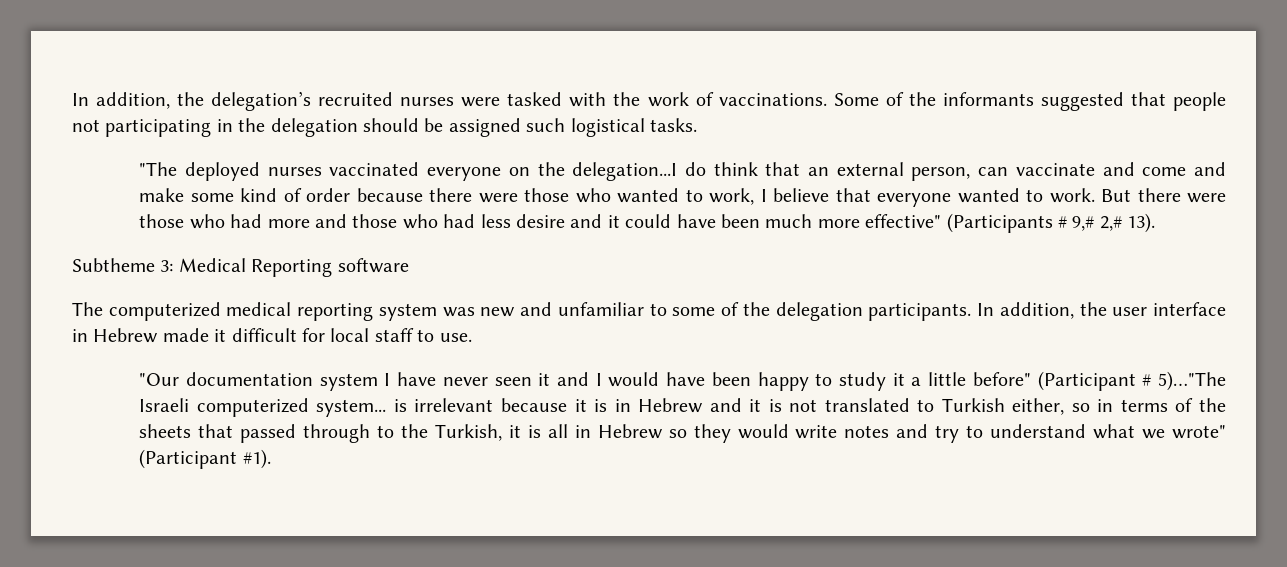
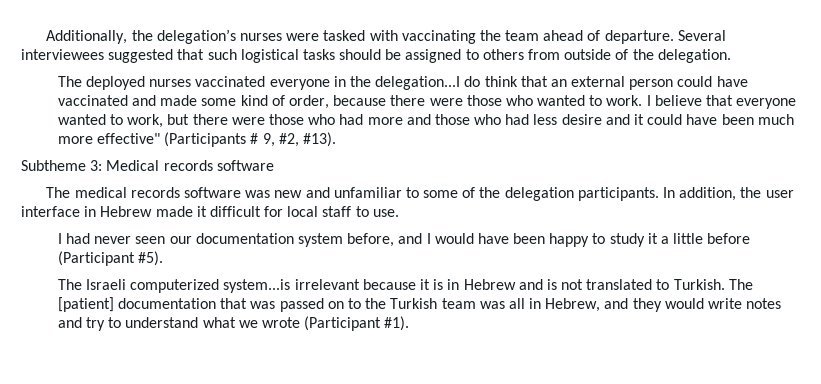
- In addition, the delegation’s recruited nurses were tasked with the work of vaccinations. Some of the informants suggested that people not participating in the delegation should be assigned such logistical tasks.
- "The deployed nurses vaccinated everyone on the delegation...I do think that an external person, can vaccinate and come and make some kind of order because there were those who wanted to work, I believe that everyone wanted to work. But there were those who had more and those who had less desire and it could have been much more effective" (Participants # 9,# 2,# 13).
+ Additionally, the delegation’s nurses were tasked with vaccinating the team ahead of departure. Several interviewees suggested that such logistical tasks should be assigned to others from outside of the delegation.
+ The deployed nurses vaccinated everyone in the delegation...I do think that an external person could have vaccinated and made some kind of order, because there were those who wanted to work. I believe that everyone wanted to work, but there were those who had more and those who had less desire and it could have been much more effective" (Participants # 9, #2, #13).
- Subtheme 3: Medical Reporting software
+ Subtheme 3: Medical records software
- The computerized medical reporting system was new and unfamiliar to some of the delegation participants.
+ The medical records software was new and unfamiliar to some of the delegation participants.
- "Our documentation system I have never seen it and I would have been happy to study it a little before" (Participant # 5)…"The Israeli computerized system... is irrelevant because it is in Hebrew and it is not translated to Turkish either, so in terms of the sheets that passed through to the Turkish, it is all in Hebrew so they would write notes and try to understand what we wrote" (Participant #1).
+ I had never seen our documentation system before, and I would have been happy to study it a little before (Participant #5).
+ The Israeli computerized system...is irrelevant because it is in Hebrew and is not translated to Turkish. The [patient] documentation that was passed on to the Turkish team was all in Hebrew, and they would write notes and try to understand what we wrote (Participant #1).

